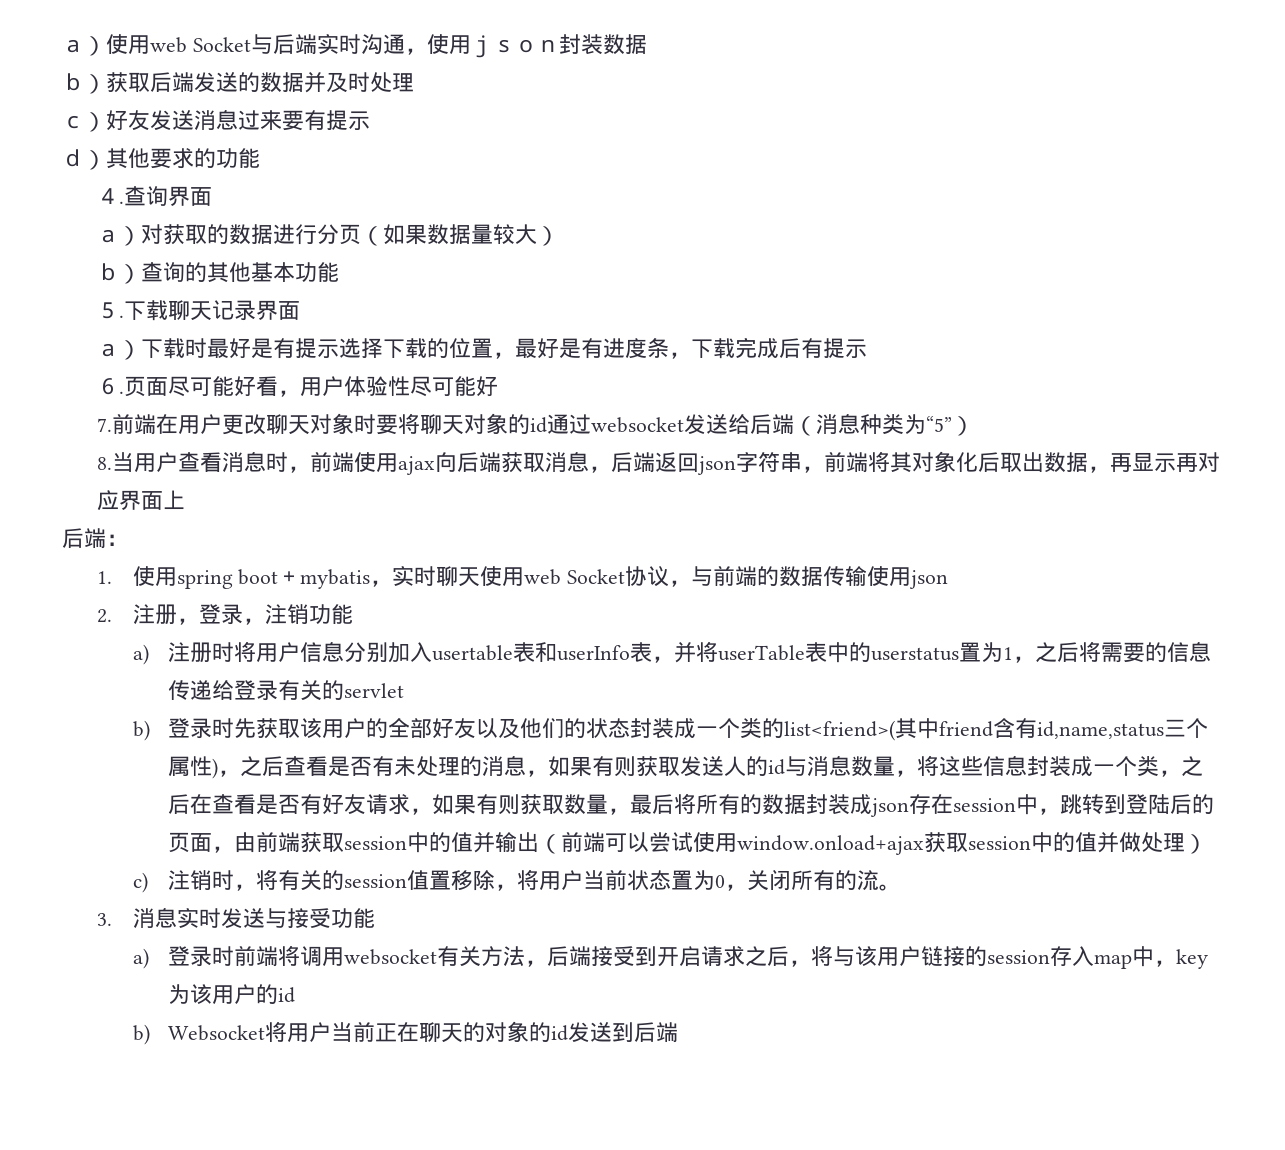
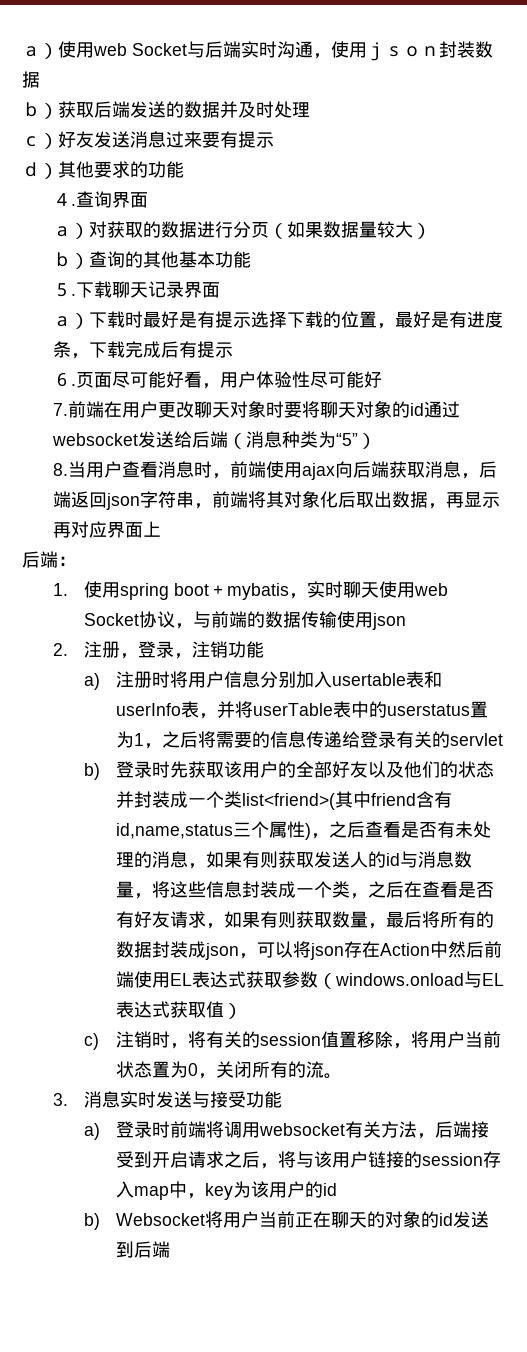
- b)登录时先获取该用户的全部好友以及他们的状态封装成一个类的list<friend>(其中friend含有id,name,status三个属性)，之后查看是否有未处理的消息，如果有则获取发送人的id与消息数量，将这些信息封装成一个类，之后在查看是否有好友请求，如果有则获取数量，最后将所有的数据封装成json存在session中，跳转到登陆后的页面，由前端获取session中的值并输出（前端可以尝试使用window.onload+ajax获取session中的值并做处理）
+ b)登录时先获取该用户的全部好友以及他们的状态并封装成一个类list<friend>(其中friend含有id,name,status三个属性)，之后查看是否有未处理的消息，如果有则获取发送人的id与消息数量，将这些信息封装成一个类，之后在查看是否有好友请求，如果有则获取数量，最后将所有的数据封装成json，可以将json存在Action中然后前端使用EL表达式获取参数（windows.onload与EL表达式获取值）

